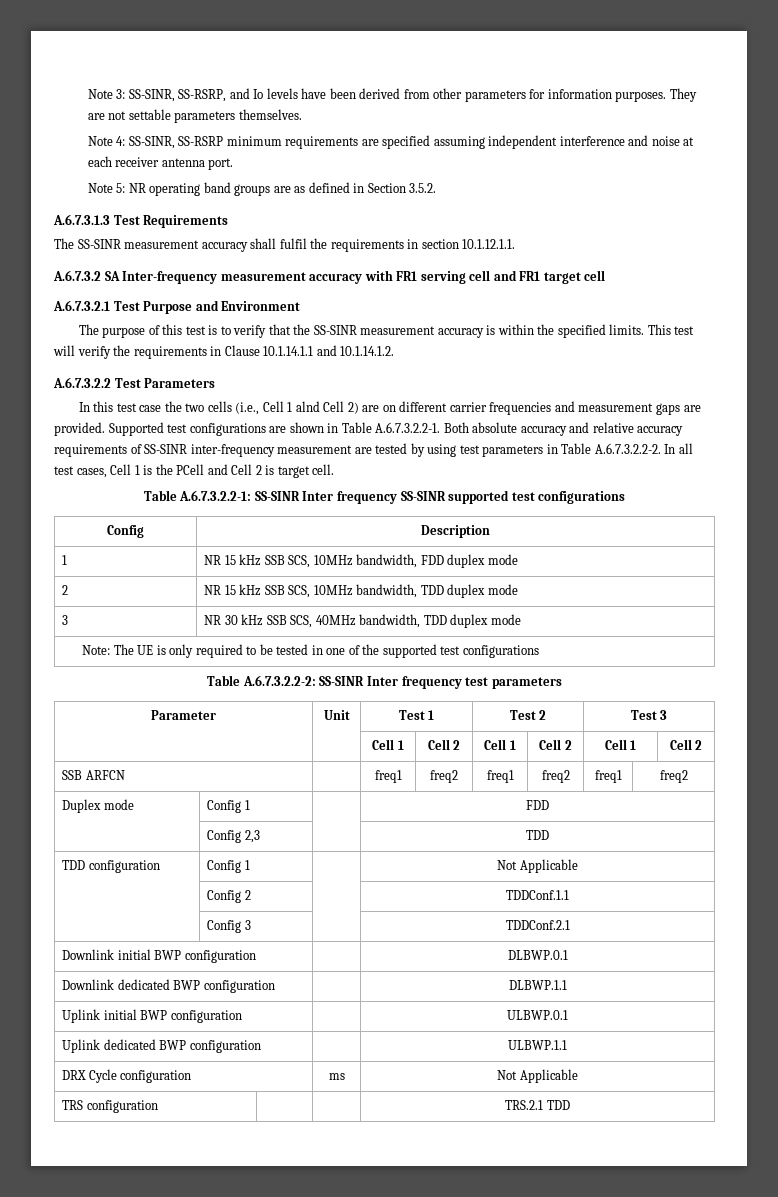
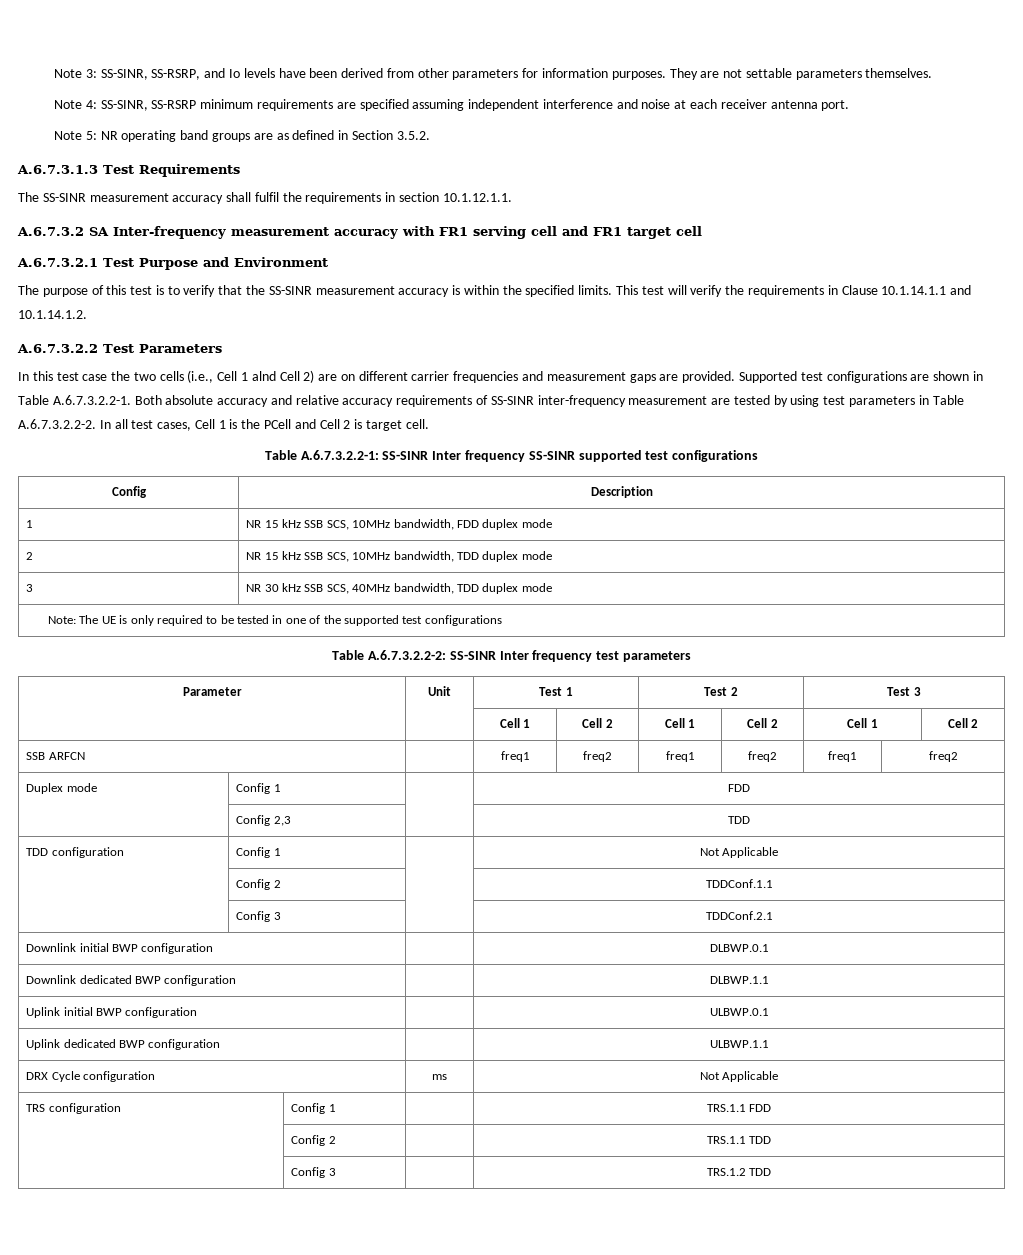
- TRS configuration | | | TRS.2.1 TDD
+ TRS configuration | Config 1 | | TRS.1.1 FDD
+ | Config 2 | | TRS.1.1 TDD
+ | Config 3 | | TRS.1.2 TDD

